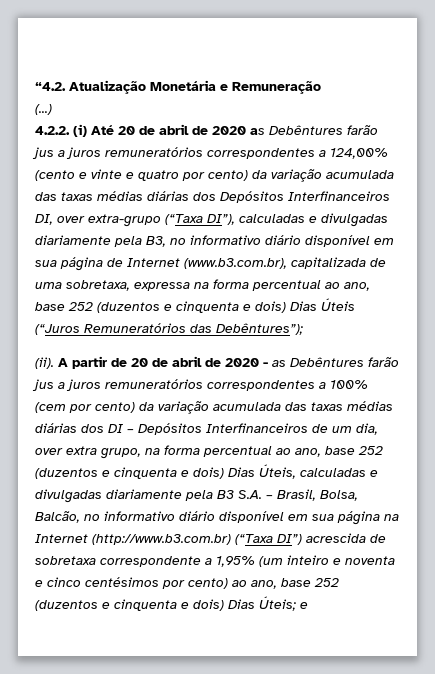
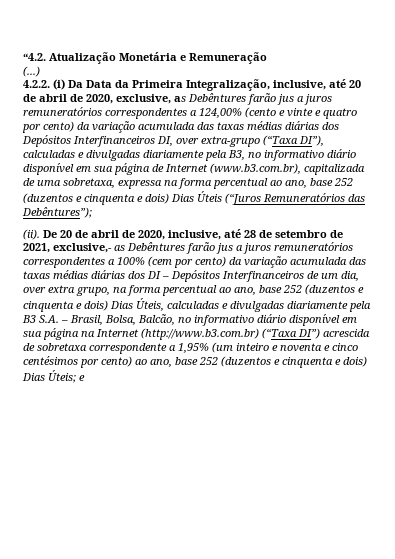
- 4.2.2. (i) Até 20 de abril de 2020 as Debêntures farão jus a juros remuneratórios correspondentes a 124,00% (cento e vinte e quatro por cento) da variação acumulada das taxas médias diárias dos Depósitos Interfinanceiros DI, over extra-grupo (“Taxa DI”), calculadas e divulgadas diariamente pela B3, no informativo diário disponível em sua página de Internet (www.b3.com.br), capitalizada de uma sobretaxa, expressa na forma percentual ao ano, base 252 (duzentos e cinquenta e dois) Dias Úteis (“Juros Remuneratórios das Debêntures”);
+ 4.2.2. (i) Da Data da Primeira Integralização, inclusive, até 20 de abril de 2020, exclusive, as Debêntures farão jus a juros remuneratórios correspondentes a 124,00% (cento e vinte e quatro por cento) da variação acumulada das taxas médias diárias dos Depósitos Interfinanceiros DI, over extra-grupo (“Taxa DI”), calculadas e divulgadas diariamente pela B3, no informativo diário disponível em sua página de Internet (www.b3.com.br), capitalizada de uma sobretaxa, expressa na forma percentual ao ano, base 252 (duzentos e cinquenta e dois) Dias Úteis (“Juros Remuneratórios das Debêntures”);
- A partir de 20 de abril de 2020 - as Debêntures farão jus a juros remuneratórios correspondentes a 100% (cem por cento) da variação acumulada das taxas médias diárias dos DI – Depósitos Interfinanceiros de um dia, over extra grupo, na forma percentual ao ano, base 252 (duzentos e cinquenta e dois) Dias Úteis, calculadas e divulgadas diariamente pela B3 S.A. – Brasil, Bolsa, Balcão, no informativo diário disponível em sua página na Internet (http://www.b3.com.br) (“Taxa DI”) acrescida de sobretaxa correspondente a 1,95% (um inteiro e noventa e cinco centésimos por cento) ao ano, base 252 (duzentos e cinquenta e dois) Dias Úteis;
+ De 20 de abril de 2020, inclusive, até 28 de setembro de 2021, exclusive,- as Debêntures farão jus a juros remuneratórios correspondentes a 100% (cem por cento) da variação acumulada das taxas médias diárias dos DI – Depósitos Interfinanceiros de um dia, over extra grupo, na forma percentual ao ano, base 252 (duzentos e cinquenta e dois) Dias Úteis, calculadas e divulgadas diariamente pela B3 S.A. – Brasil, Bolsa, Balcão, no informativo diário disponível em sua página na Internet (http://www.b3.com.br) (“Taxa DI”) acrescida de sobretaxa correspondente a 1,95% (um inteiro e noventa e cinco centésimos por cento) ao ano, base 252 (duzentos e cinquenta e dois) Dias Úteis;

